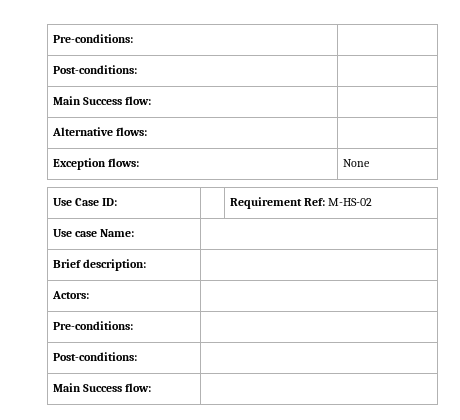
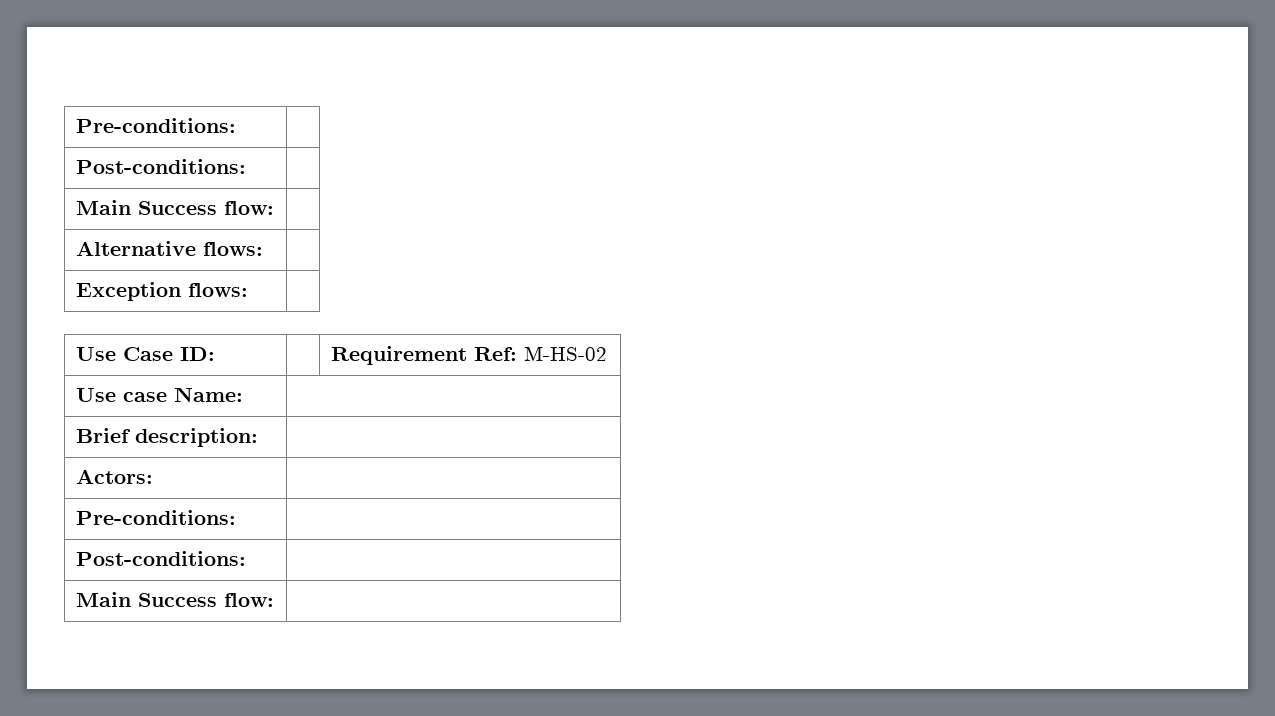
- Exception flows: | None
+ Exception flows: |

